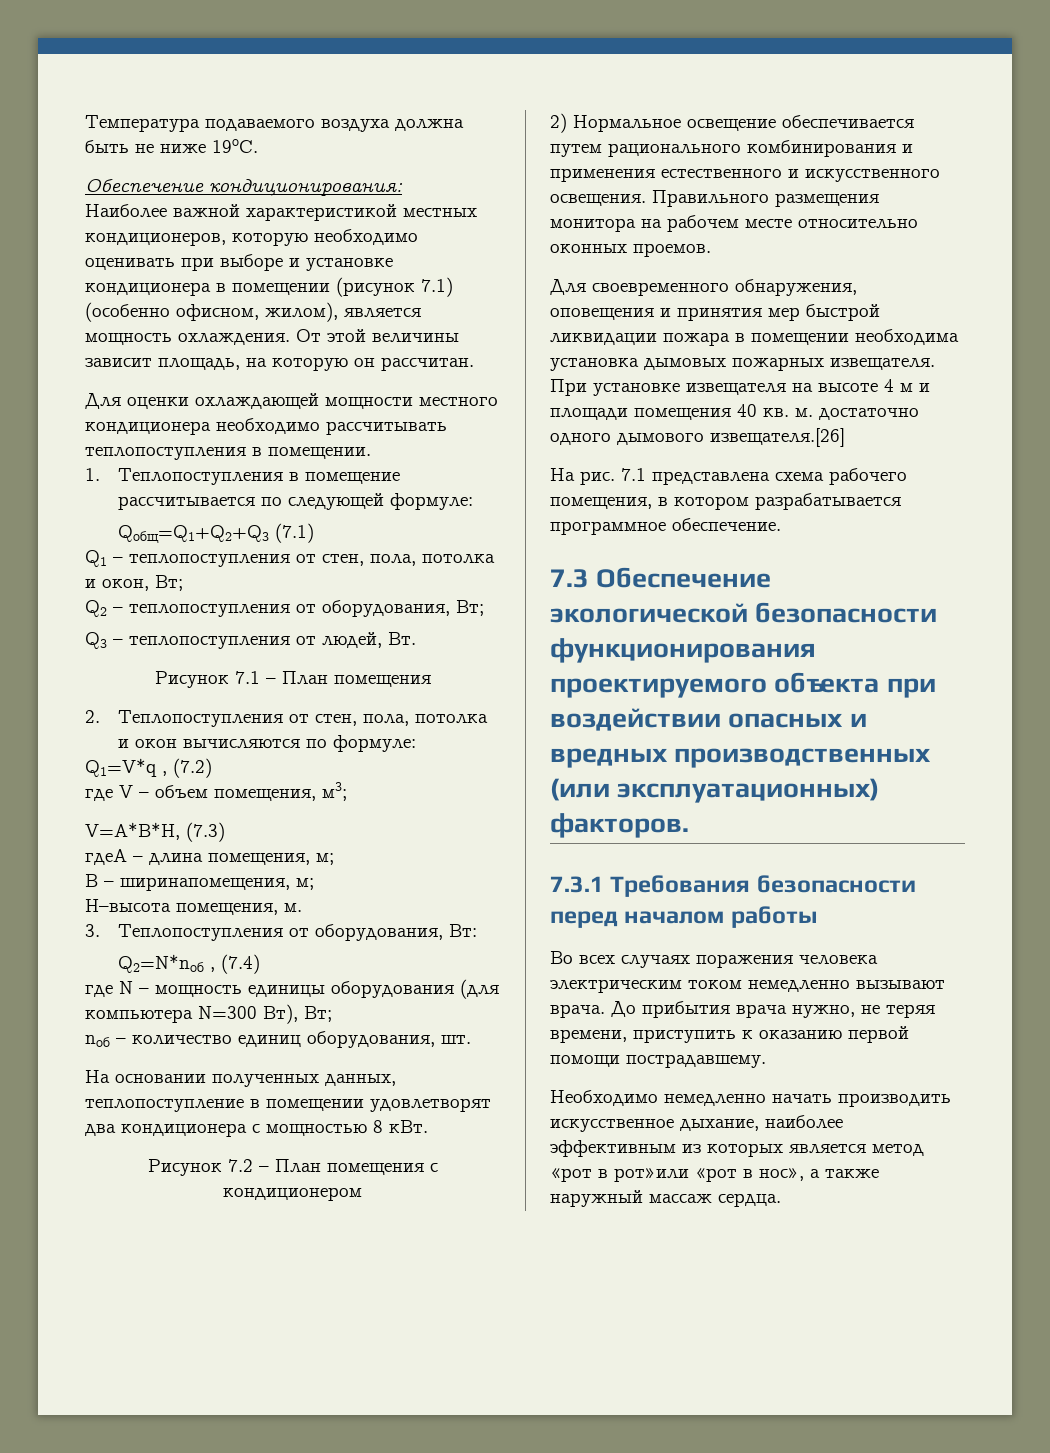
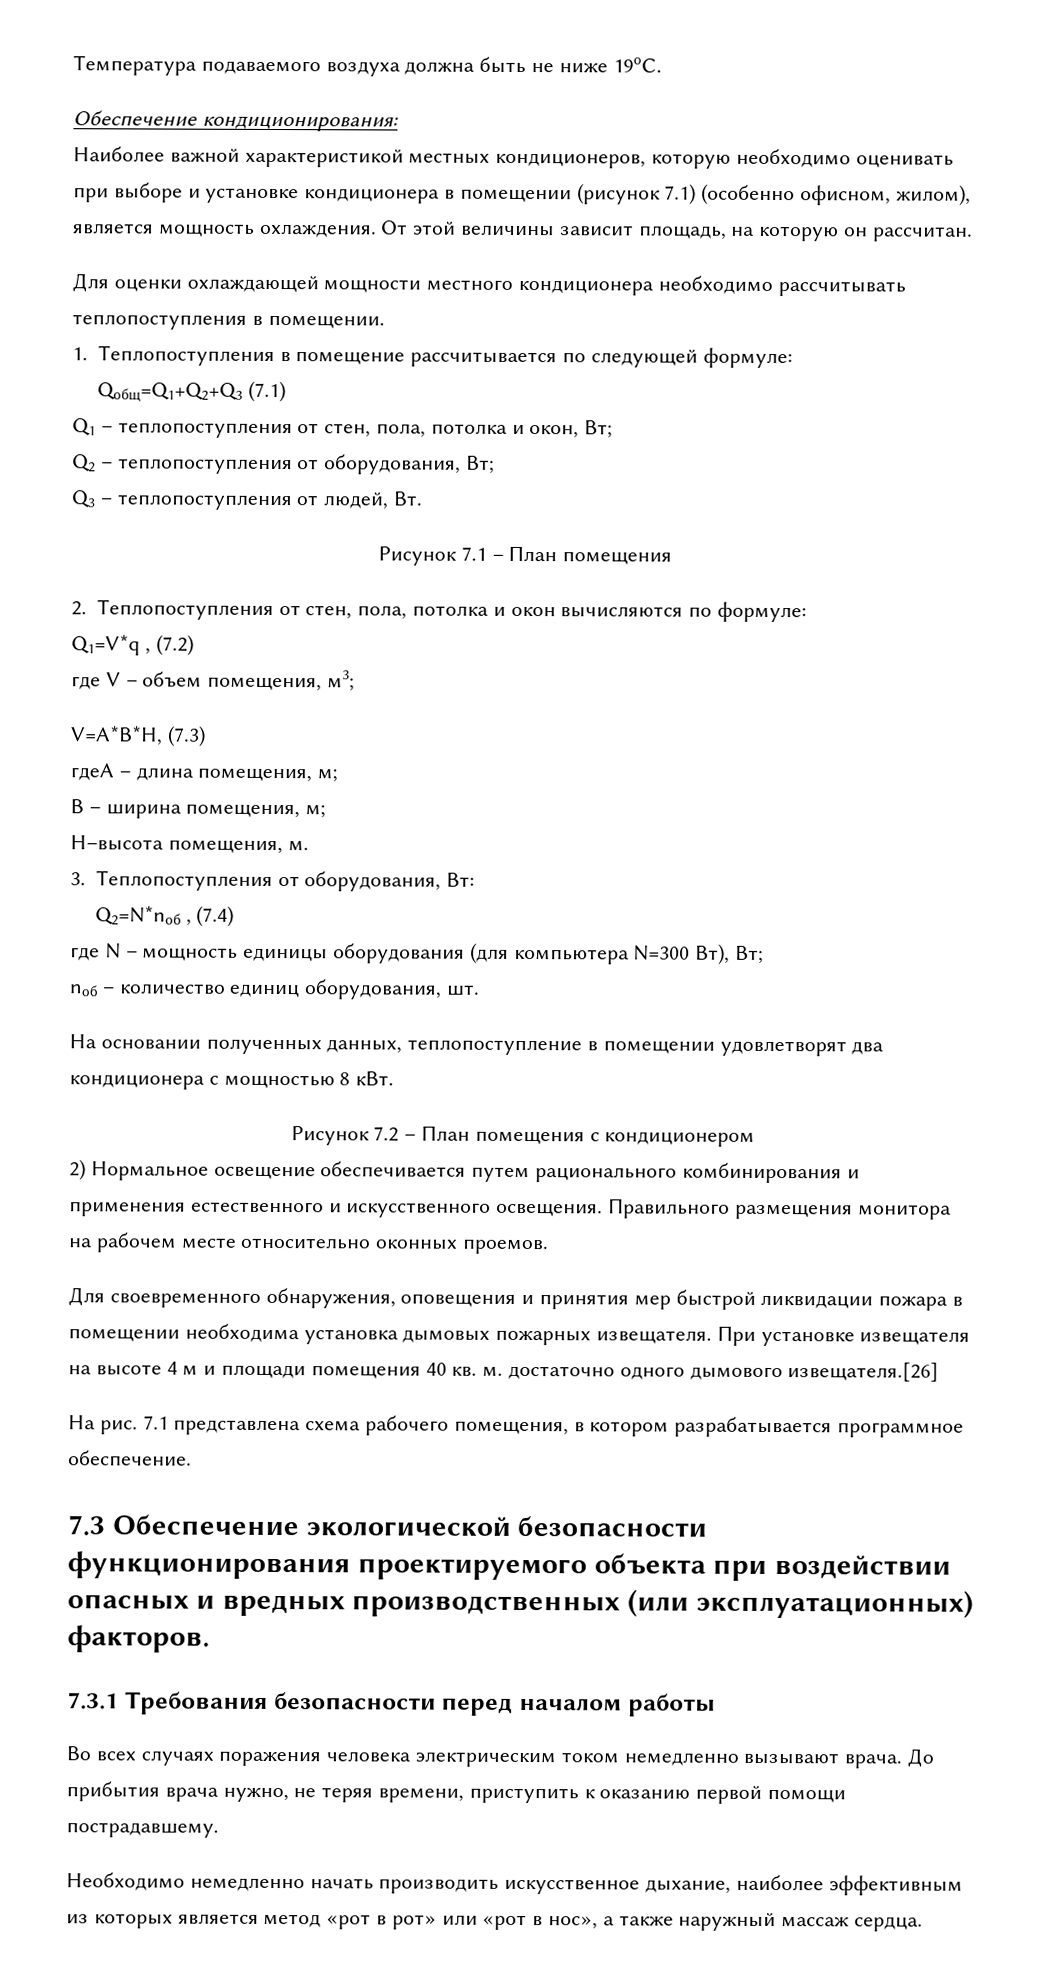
- B – ширинапомещения, м;
+ B – ширина помещения, м;
- Необходимо немедленно начать производить искусственное дыхание, наиболее эффективным из которых является метод «рот в рот»или «рот в нос», а также наружный массаж сердца.
+ Необходимо немедленно начать производить искусственное дыхание, наиболее эффективным из которых является метод «рот в рот» или «рот в нос», а также наружный массаж сердца.

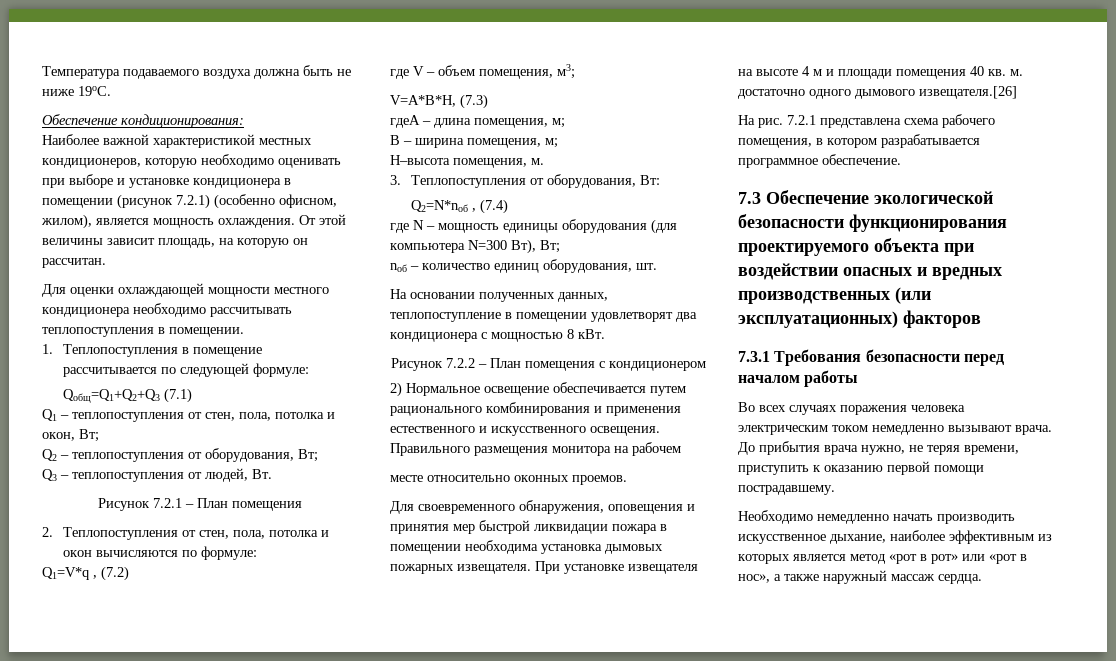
- Наиболее важной характеристикой местных кондиционеров, которую необходимо оценивать при выборе и установке кондиционера в помещении (рисунок 7.1) (особенно офисном, жилом), является мощность охлаждения.
+ Наиболее важной характеристикой местных кондиционеров, которую необходимо оценивать при выборе и установке кондиционера в помещении (рисунок 7.2.1) (особенно офисном, жилом), является мощность охлаждения.
- Рисунок 7.1 – План помещения
+ Рисунок 7.2.1 – План помещения
- Рисунок 7.2 – План помещения с кондиционером
+ Рисунок 7.2.2 – План помещения с кондиционером
- Правильного размещения монитора на рабочем месте относительно оконных проемов.
+ Правильного размещения монитора на рабочем
+ месте относительно оконных проемов.
- 7.1 представлена схема рабочего помещения, в котором разрабатывается программное обеспечение.
+ 7.2.1 представлена схема рабочего помещения, в котором разрабатывается программное обеспечение.
- 7.3 Обеспечение экологической безопасности функционирования проектируемого объекта при воздействии опасных и вредных производственных (или эксплуатационных) факторов.
+ 7.3 Обеспечение экологической безопасности функционирования проектируемого объекта при воздействии опасных и вредных производственных (или эксплуатационных) факторов

